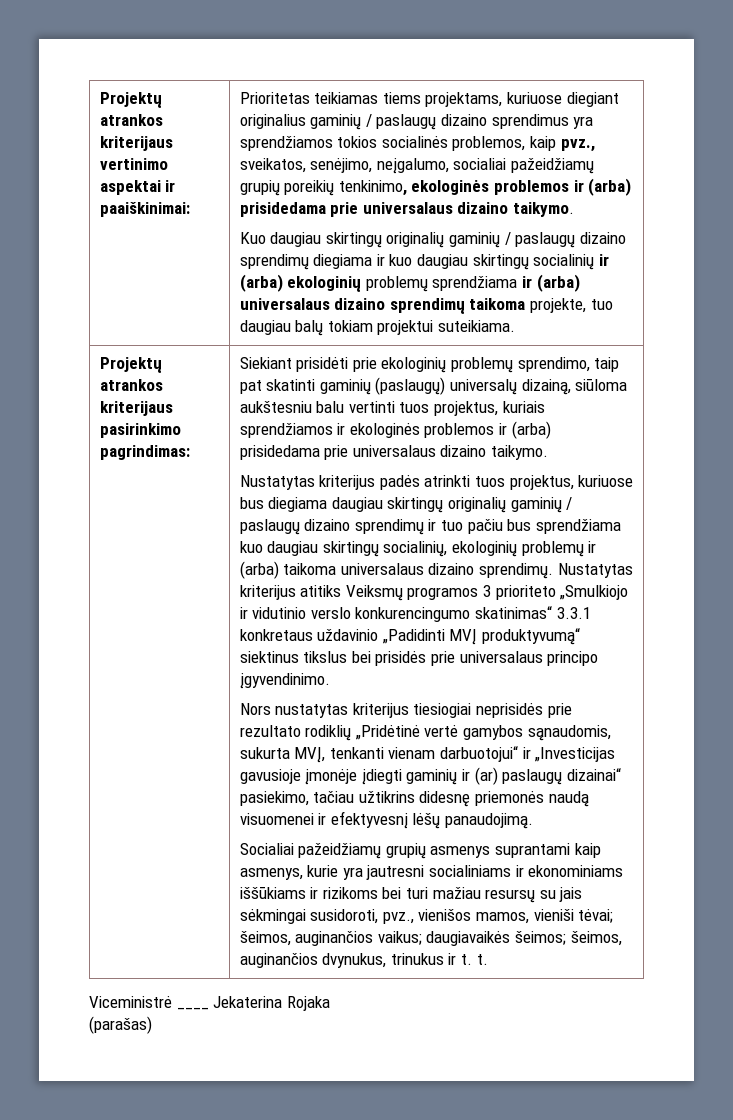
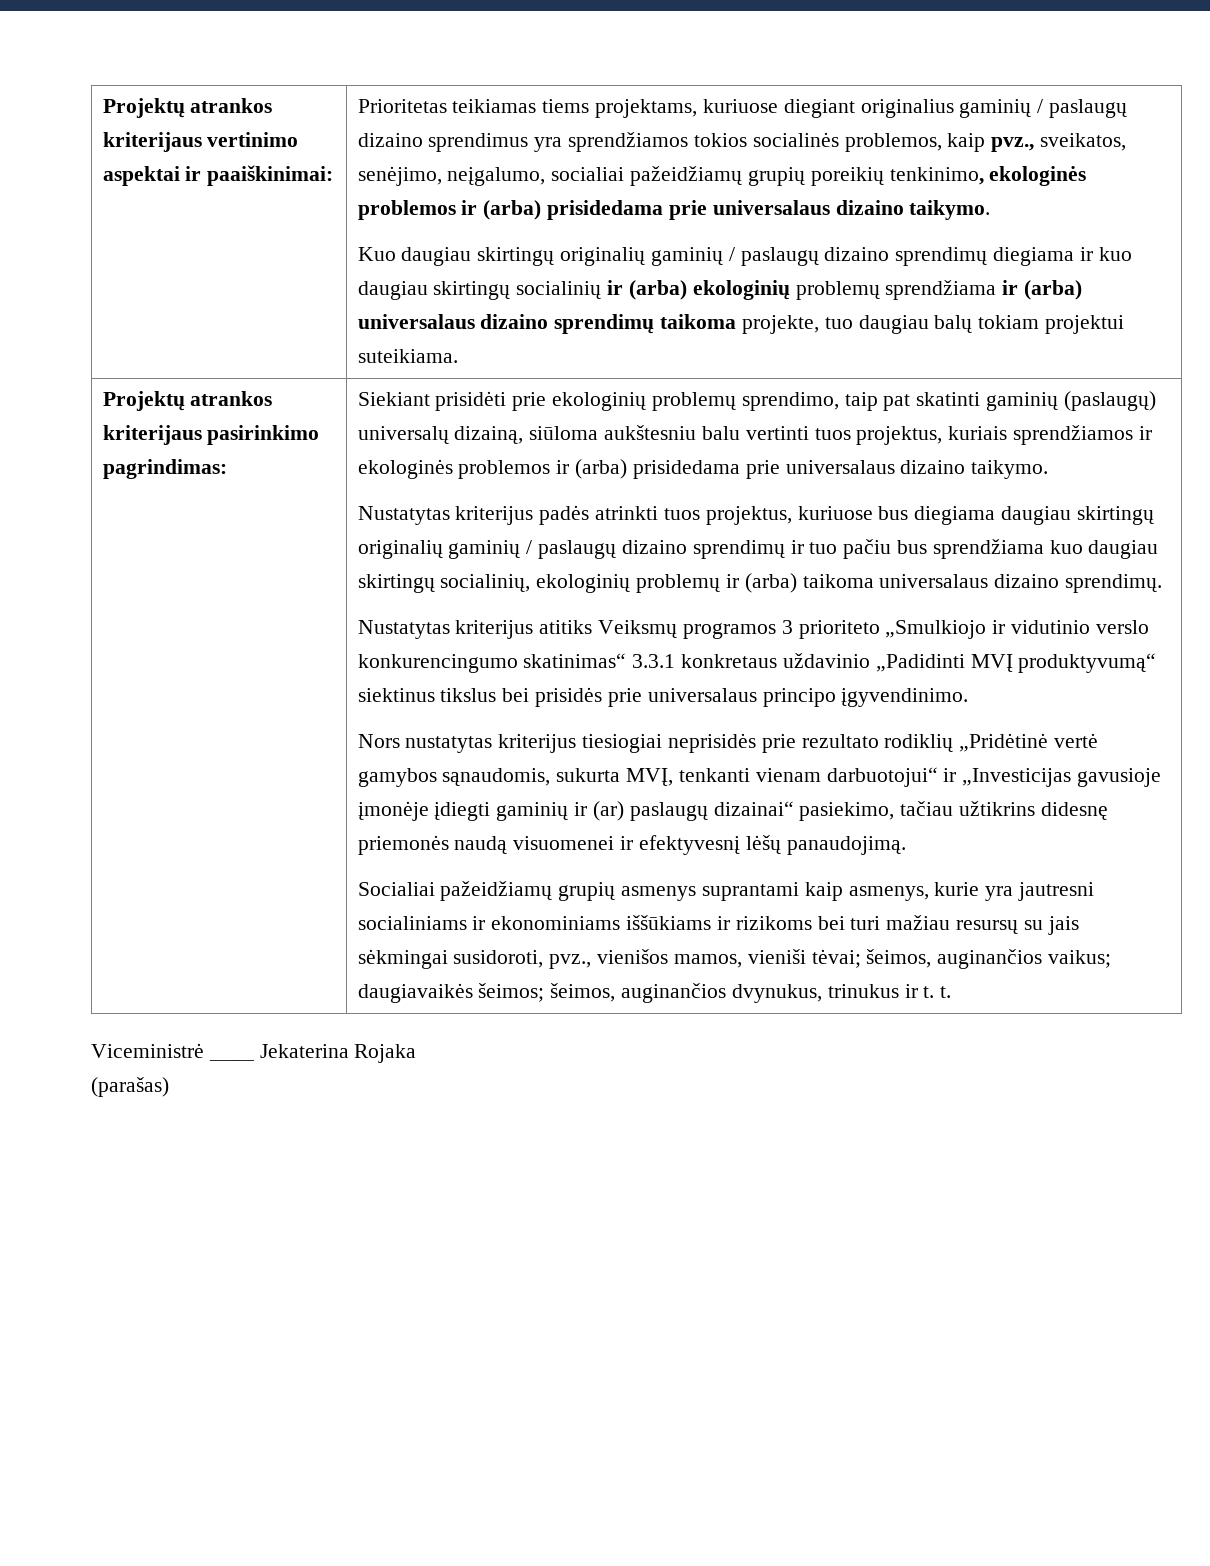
- Nustatytas kriterijus padės atrinkti tuos projektus, kuriuose bus diegiama daugiau skirtingų originalių gaminių / paslaugų dizaino sprendimų ir tuo pačiu bus sprendžiama kuo daugiau skirtingų socialinių, ekologinių problemų ir (arba) taikoma universalaus dizaino sprendimų. Nustatytas kriterijus atitiks Veiksmų programos 3 prioriteto „Smulkiojo ir vidutinio verslo konkurencingumo skatinimas“ 3.3.1 konkretaus uždavinio „Padidinti MVĮ produktyvumą“ siektinus tikslus bei prisidės prie universalaus principo įgyvendinimo.
+ Nustatytas kriterijus padės atrinkti tuos projektus, kuriuose bus diegiama daugiau skirtingų originalių gaminių / paslaugų dizaino sprendimų ir tuo pačiu bus sprendžiama kuo daugiau skirtingų socialinių, ekologinių problemų ir (arba) taikoma universalaus dizaino sprendimų.
+ Nustatytas kriterijus atitiks Veiksmų programos 3 prioriteto „Smulkiojo ir vidutinio verslo konkurencingumo skatinimas“ 3.3.1 konkretaus uždavinio „Padidinti MVĮ produktyvumą“ siektinus tikslus bei prisidės prie universalaus principo įgyvendinimo.

